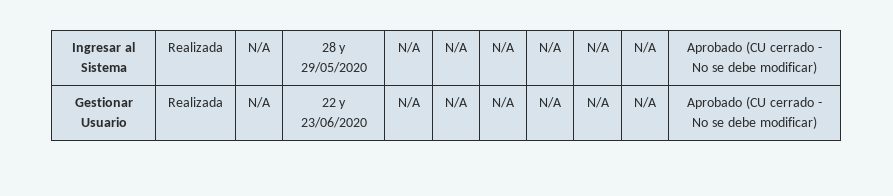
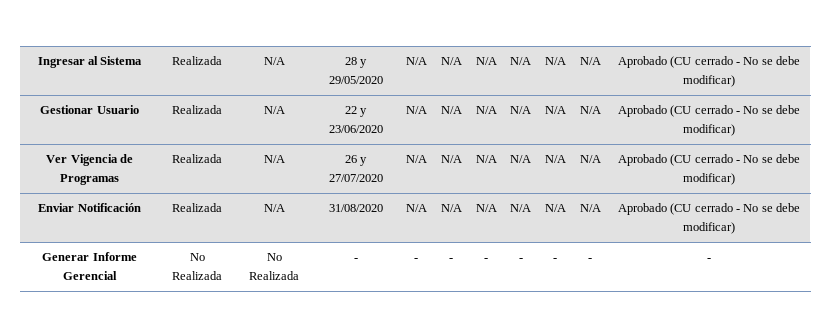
+ Ver Vigencia de Programas | Realizada | N/A | 26 y 27/07/2020 | N/A | N/A | N/A | N/A | N/A | N/A | Aprobado (CU cerrado - No se debe modificar)
+ Enviar Notificación | Realizada | N/A | 31/08/2020 | N/A | N/A | N/A | N/A | N/A | N/A | Aprobado (CU cerrado - No se debe modificar)
+ Generar Informe Gerencial | No Realizada | No Realizada | - | - | - | - | - | - | - | -

